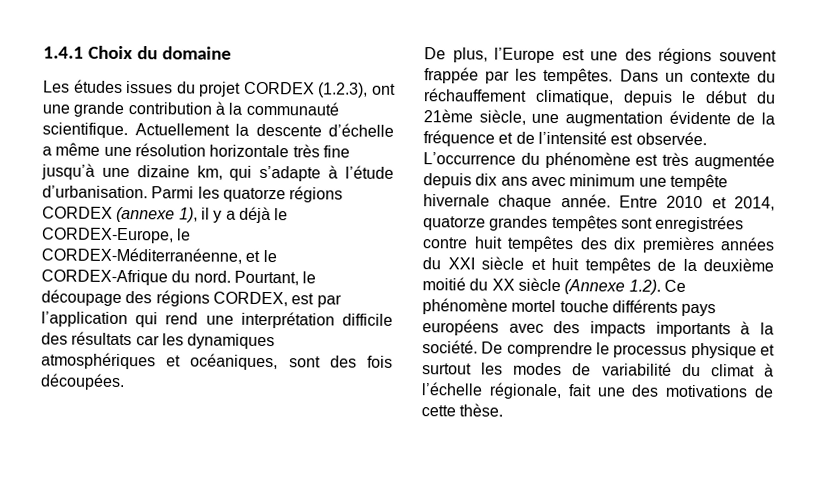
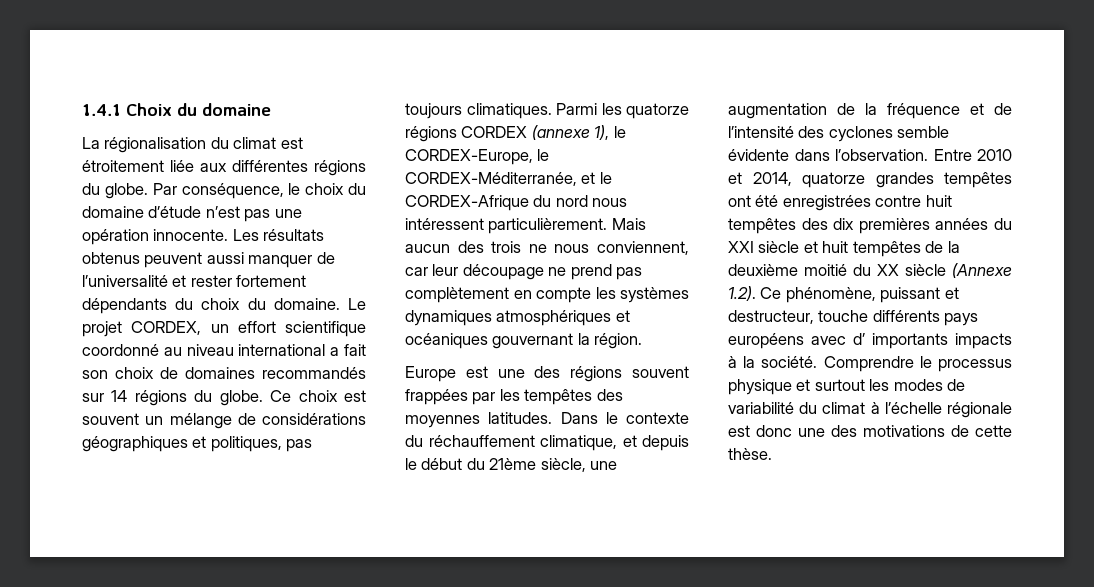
- Les études issues du projet CORDEX (1.2.3), ont une grande contribution à la communauté scientifique. Actuellement la descente d’échelle a même une résolution horizontale très fine jusqu’à une dizaine km, qui s’adapte à l’étude d’urbanisation.
+ La régionalisation du climat est étroitement liée aux différentes régions du globe. Par conséquence, le choix du domaine d’étude n’est pas une opération innocente. Les résultats obtenus peuvent aussi manquer de l’universalité et rester fortement dépendants du choix du domaine. Le projet CORDEX, un effort scientifique coordonné au niveau international a fait son choix de domaines recommandés sur 14 régions du globe. Ce choix est souvent un mélange de considérations géographiques et politiques, pas toujours climatiques.
- Parmi les quatorze régions CORDEX (annexe 1), il y a déjà le CORDEX-Europe, le CORDEX-Méditerranéenne, et le CORDEX-Afrique du nord. Pourtant, le découpage des régions CORDEX, est par l’application qui rend une interprétation difficile des résultats car les dynamiques atmosphériques et océaniques, sont des fois découpées.
- De plus, l’Europe est une des régions souvent frappée par les tempêtes. Dans un contexte du réchauffement climatique, depuis le début du 21ème siècle, une augmentation évidente de la fréquence et de l’intensité est observée. L’occurrence du phénomène est très augmentée depuis dix ans avec minimum une tempête hivernale chaque année.
+ Parmi les quatorze régions CORDEX (annexe 1), le CORDEX-Europe, le CORDEX-Méditerranée, et le CORDEX-Afrique du nord nous intéressent particulièrement. Mais aucun des trois ne nous conviennent, car leur découpage ne prend pas complètement en compte les systèmes dynamiques atmosphériques et océaniques gouvernant la région.
+ Europe est une des régions souvent frappées par les tempêtes des moyennes latitudes. Dans le contexte du réchauffement climatique, et depuis le début du 21ème siècle, une augmentation de la fréquence et de l’intensité des cyclones semble évidente dans l’observation.
- Entre 2010 et 2014, quatorze grandes tempêtes sont enregistrées contre huit tempêtes des dix premières années du XXI siècle et huit tempêtes de la deuxième moitié du XX siècle (Annexe 1.2). Ce phénomène mortel touche différents pays européens avec des impacts importants à la société.
+ Entre 2010 et 2014, quatorze grandes tempêtes ont été enregistrées contre huit tempêtes des dix premières années du XXI siècle et huit tempêtes de la deuxième moitié du XX siècle (Annexe 1.2). Ce phénomène, puissant et destructeur, touche différents pays européens avec d’ importants impacts à la société.
- De comprendre le processus physique et surtout les modes de variabilité du climat à l’échelle régionale, fait une des motivations de cette thèse.
+ Comprendre le processus physique et surtout les modes de variabilité du climat à l’échelle régionale est donc une des motivations de cette thèse.

